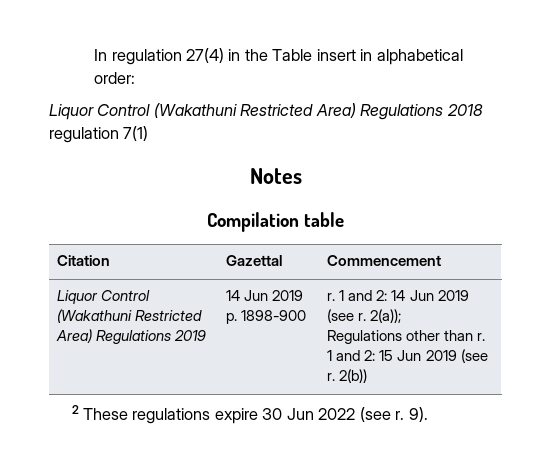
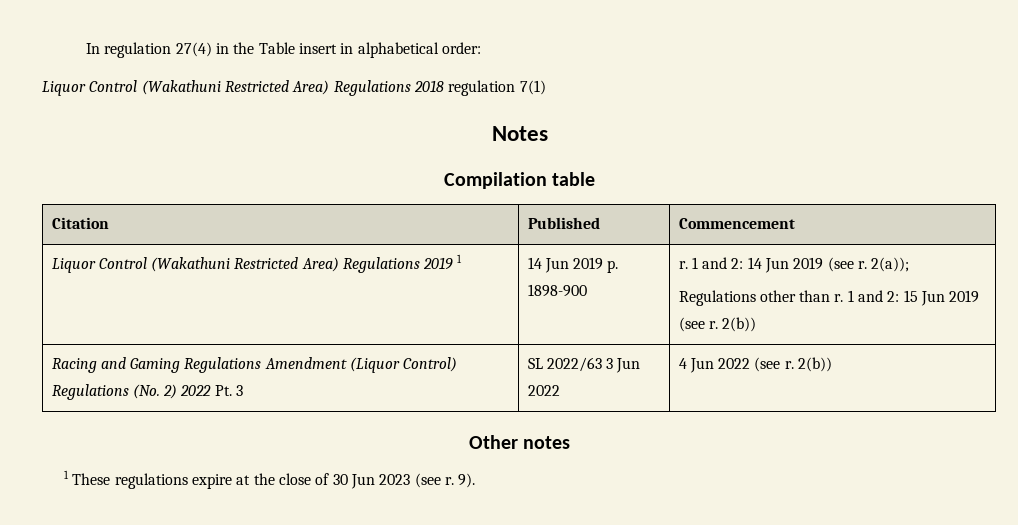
- Citation | Gazettal | Commencement
+ Citation | Published | Commencement
- Liquor Control (Wakathuni Restricted Area) Regulations 2019 | 14 Jun 2019 p. 1898-900 | r. 1 and 2: 14 Jun 2019 (see r. 2(a));
+ Liquor Control (Wakathuni Restricted Area) Regulations 2019 1 | 14 Jun 2019 p. 1898-900 | r. 1 and 2: 14 Jun 2019 (see r. 2(a));
- 2 These regulations expire 30 Jun 2022 (see r.
+ Racing and Gaming Regulations Amendment (Liquor Control) Regulations (No. 2) 2022 Pt. 3 | SL 2022/63 3 Jun 2022 | 4 Jun 2022 (see r. 2(b))
+ Other notes
+ 1 These regulations expire at the close of 30 Jun 2023 (see r.

